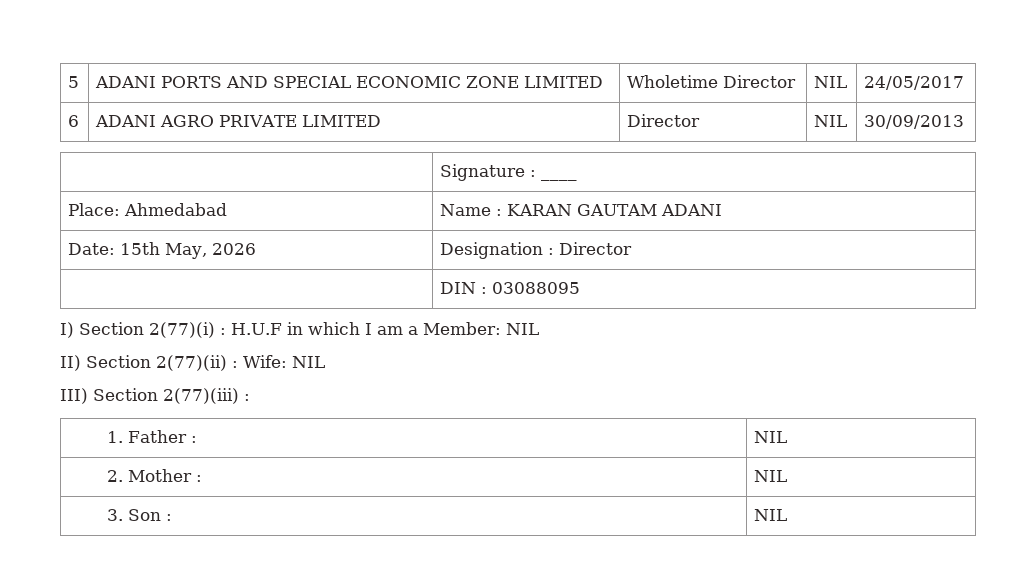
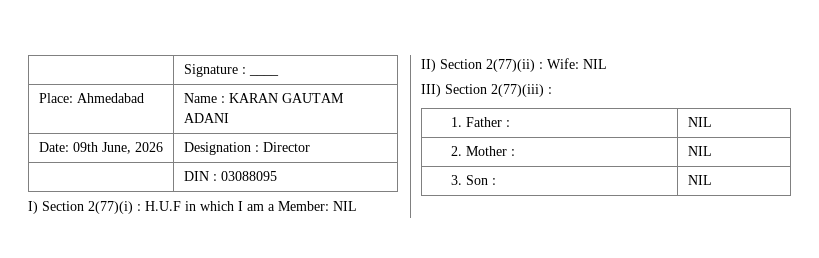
- 5 | ADANI PORTS AND SPECIAL ECONOMIC ZONE LIMITED | Wholetime Director | NIL | 24/05/2017
- 6 | ADANI AGRO PRIVATE LIMITED | Director | NIL | 30/09/2013
- Date: 15th May, 2026 | Designation : Director
+ Date: 09th June, 2026 | Designation : Director

